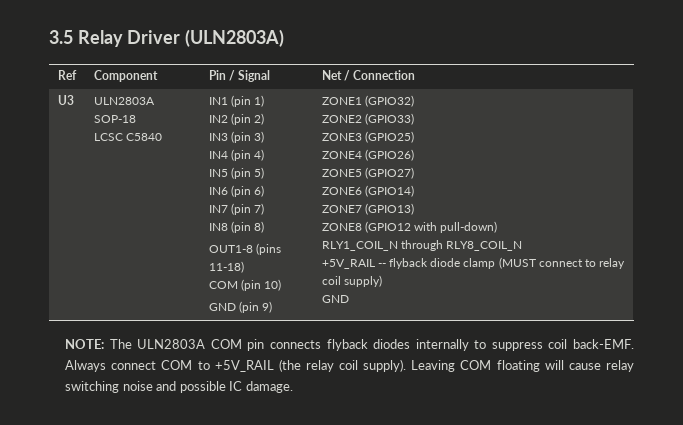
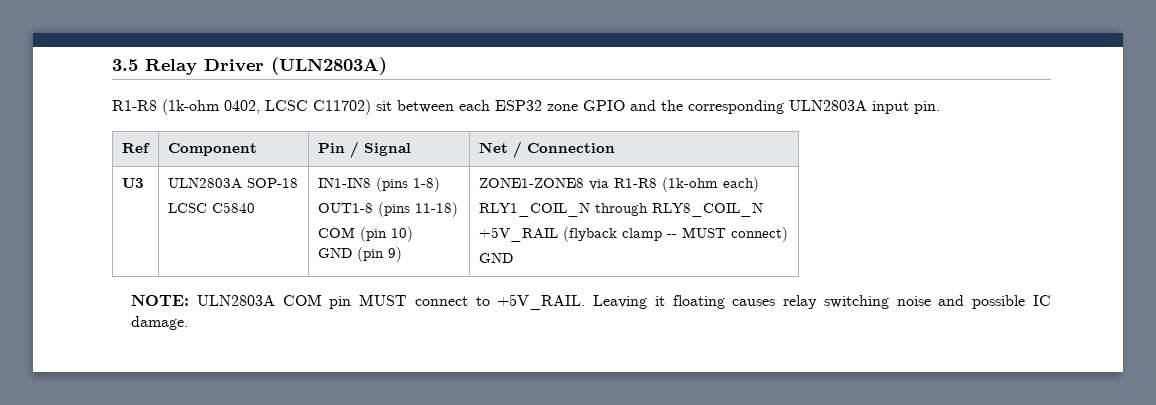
+ R1-R8 (1k-ohm 0402, LCSC C11702) sit between each ESP32 zone GPIO and the corresponding ULN2803A input pin.
- IN1 (pin 1)
- IN2 (pin 2)
- IN3 (pin 3)
- IN4 (pin 4)
- IN5 (pin 5)
- IN6 (pin 6)
- IN7 (pin 7)
- IN8 (pin 8)
+ IN1-IN8 (pins 1-8)
- ZONE1 (GPIO32)
- ZONE2 (GPIO33)
- ZONE3 (GPIO25)
- ZONE4 (GPIO26)
- ZONE5 (GPIO27)
- ZONE6 (GPIO14)
- ZONE7 (GPIO13)
- ZONE8 (GPIO12 with pull-down)
+ ZONE1-ZONE8 via R1-R8 (1k-ohm each)
  RLY1_COIL_N through RLY8_COIL_N
- +5V_RAIL -- flyback diode clamp (MUST connect to relay coil supply)
+ +5V_RAIL (flyback clamp -- MUST connect)
- NOTE: The ULN2803A COM pin connects flyback diodes internally to suppress coil back-EMF. Always connect COM to +5V_RAIL (the relay coil supply). Leaving COM floating will cause relay switching noise and possible IC damage.
+ NOTE: ULN2803A COM pin MUST connect to +5V_RAIL. Leaving it floating causes relay switching noise and possible IC damage.

